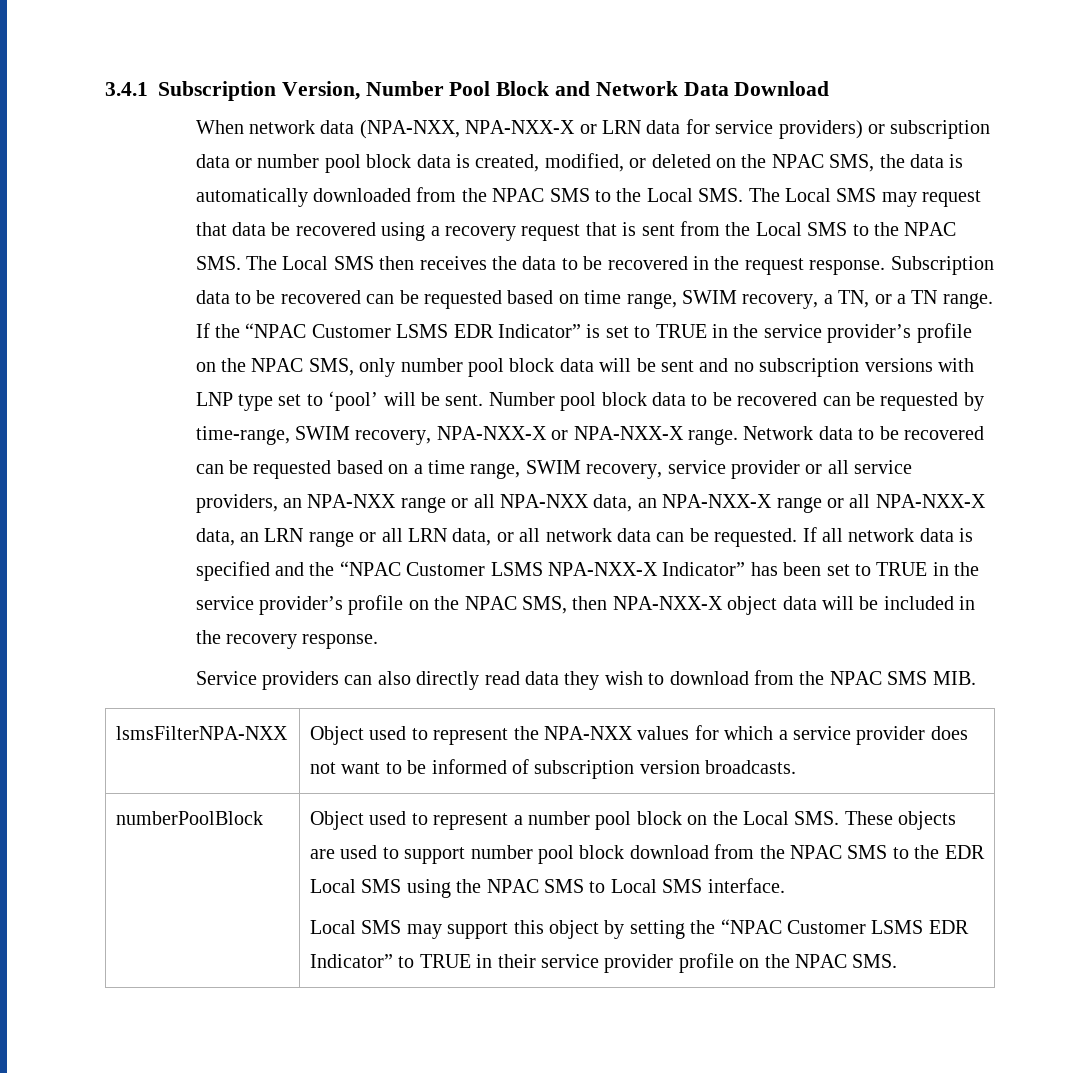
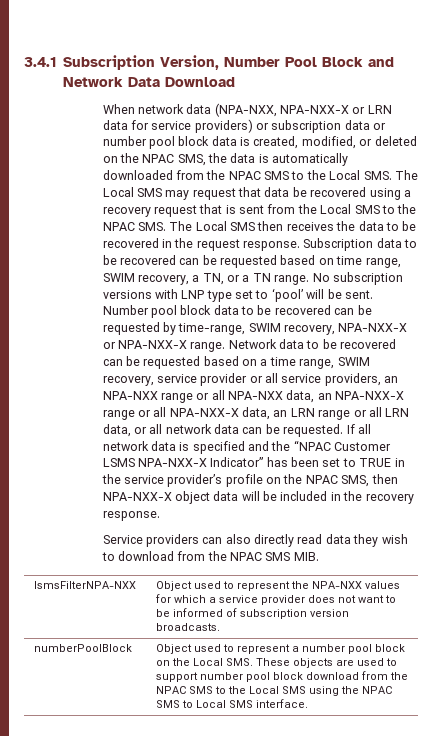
- If the “NPAC Customer LSMS EDR Indicator” is set to TRUE in the service provider’s profile on the NPAC SMS, only number pool block data will be sent and no subscription versions with LNP type set to ‘pool’ will be sent.
+ No subscription versions with LNP type set to ‘pool’ will be sent.
- Object used to represent a number pool block on the Local SMS. These objects are used to support number pool block download from the NPAC SMS to the EDR Local SMS using the NPAC SMS to Local SMS interface.
+ Object used to represent a number pool block on the Local SMS. These objects are used to support number pool block download from the NPAC SMS to the Local SMS using the NPAC SMS to Local SMS interface.
- Local SMS may support this object by setting the “NPAC Customer LSMS EDR Indicator” to TRUE in their service provider profile on the NPAC SMS.

